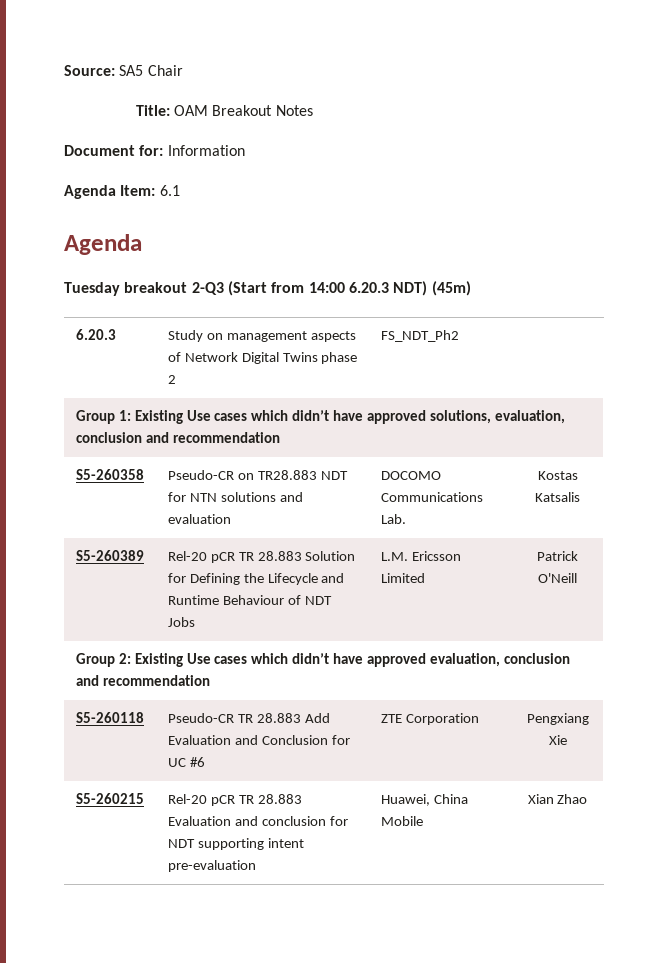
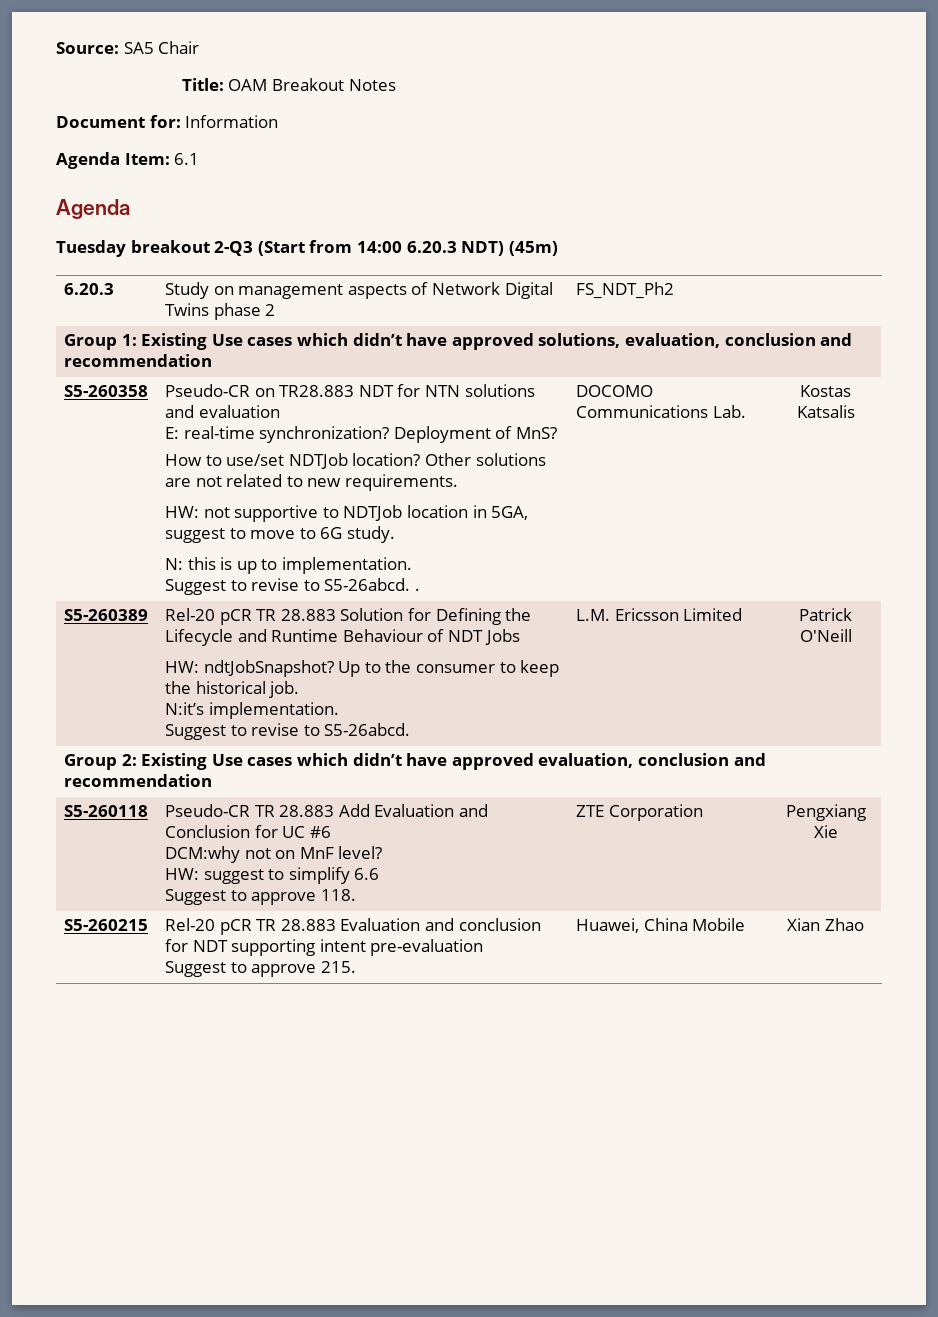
+ E: real-time synchronization? Deployment of MnS?
+ How to use/set NDTJob location? Other solutions are not related to new requirements.
+ HW: not supportive to NDTJob location in 5GA, suggest to move to 6G study.
+ N: this is up to implementation.
+ Suggest to revise to S5-26abcd. .
- S5-260389 | Rel-20 pCR TR 28.883 Solution for Defining the Lifecycle and Runtime Behaviour of NDT Jobs | L.M. Ericsson Limited | Patrick O'Neill
+ S5-260389 | Rel-20 pCR TR 28.883 Solution for Defining the Lifecycle and Runtime Behaviour of NDT Jobs
+ HW: ndtJobSnapshot? Up to the consumer to keep the historical job.
+ N:it’s implementation.
+ Suggest to revise to S5-26abcd. | L.M. Ericsson Limited | Patrick O'Neill
- S5-260118 | Pseudo-CR TR 28.883 Add Evaluation and Conclusion for UC #6 | ZTE Corporation | Pengxiang Xie
+ S5-260118 | Pseudo-CR TR 28.883 Add Evaluation and Conclusion for UC #6
+ DCM:why not on MnF level?
+ HW: suggest to simplify 6.6
+ Suggest to approve 118. | ZTE Corporation | Pengxiang Xie
- S5-260215 | Rel-20 pCR TR 28.883 Evaluation and conclusion for NDT supporting intent pre-evaluation | Huawei, China Mobile | Xian Zhao
+ S5-260215 | Rel-20 pCR TR 28.883 Evaluation and conclusion for NDT supporting intent pre-evaluation
+ Suggest to approve 215. | Huawei, China Mobile | Xian Zhao

